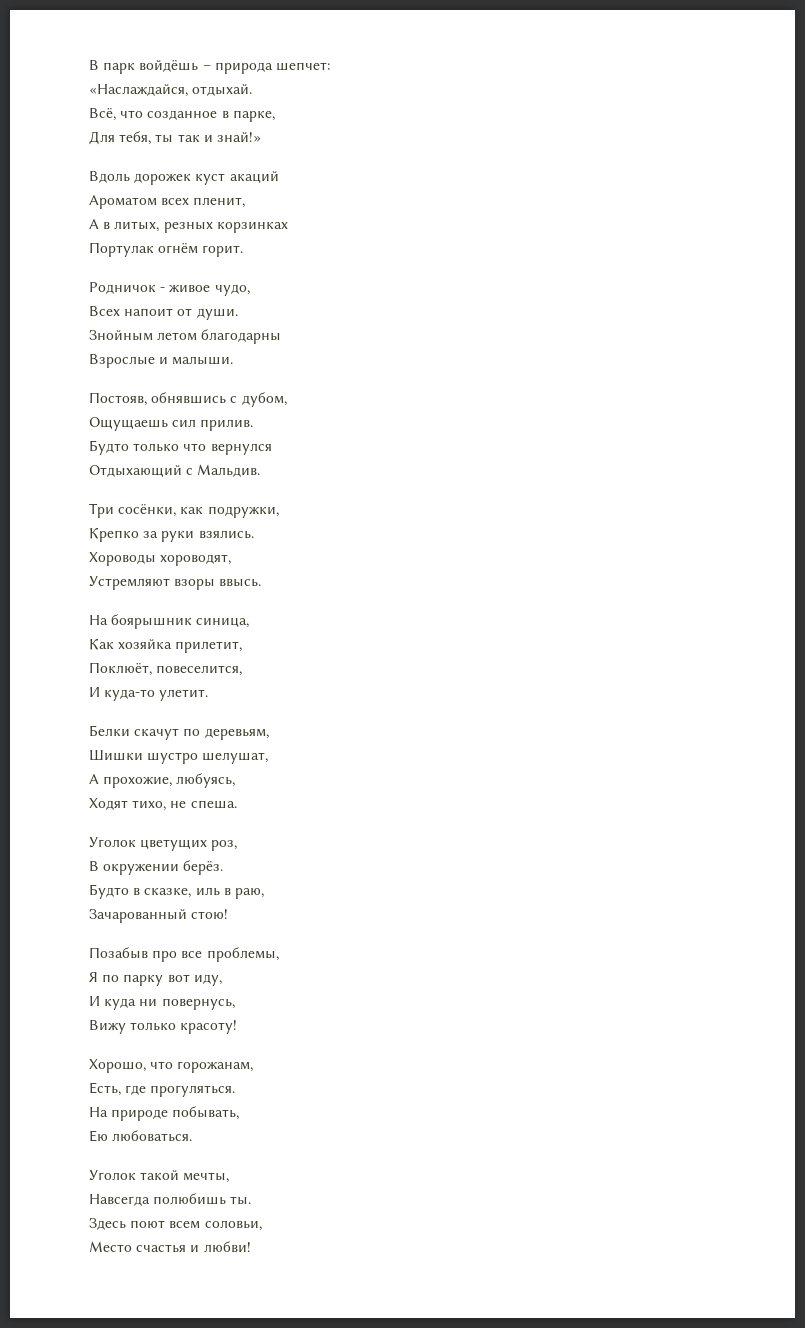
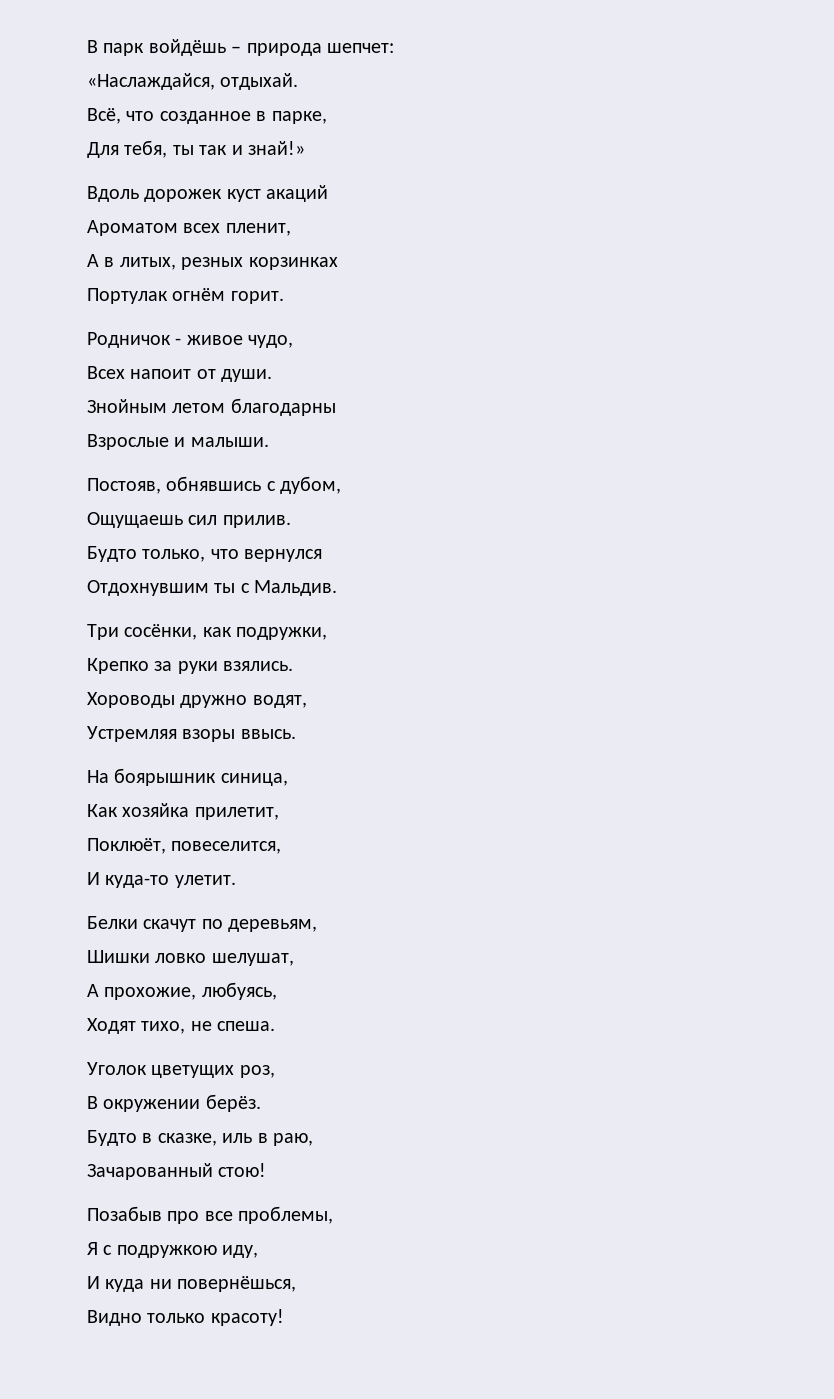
- Будто только что вернулся
+ Будто только, что вернулся
- Отдыхающий с Мальдив.
+ Отдохнувшим ты с Мальдив.
- Хороводы хороводят,
- Устремляют взоры ввысь.
+ Хороводы дружно водят,
+ Устремляя взоры ввысь.
- Шишки шустро шелушат,
+ Шишки ловко шелушат,
- Я по парку вот иду,
+ Я с подружкою иду,
- И куда ни повернусь,
- Вижу только красоту!
+ И куда ни повернёшься,
+ Видно только красоту!
- Хорошо, что горожанам,
- Есть, где прогуляться.
- На природе побывать,
- Ею любоваться.
- Уголок такой мечты,
- Навсегда полюбишь ты.
- Здесь поют всем соловьи,
- Место счастья и любви!

